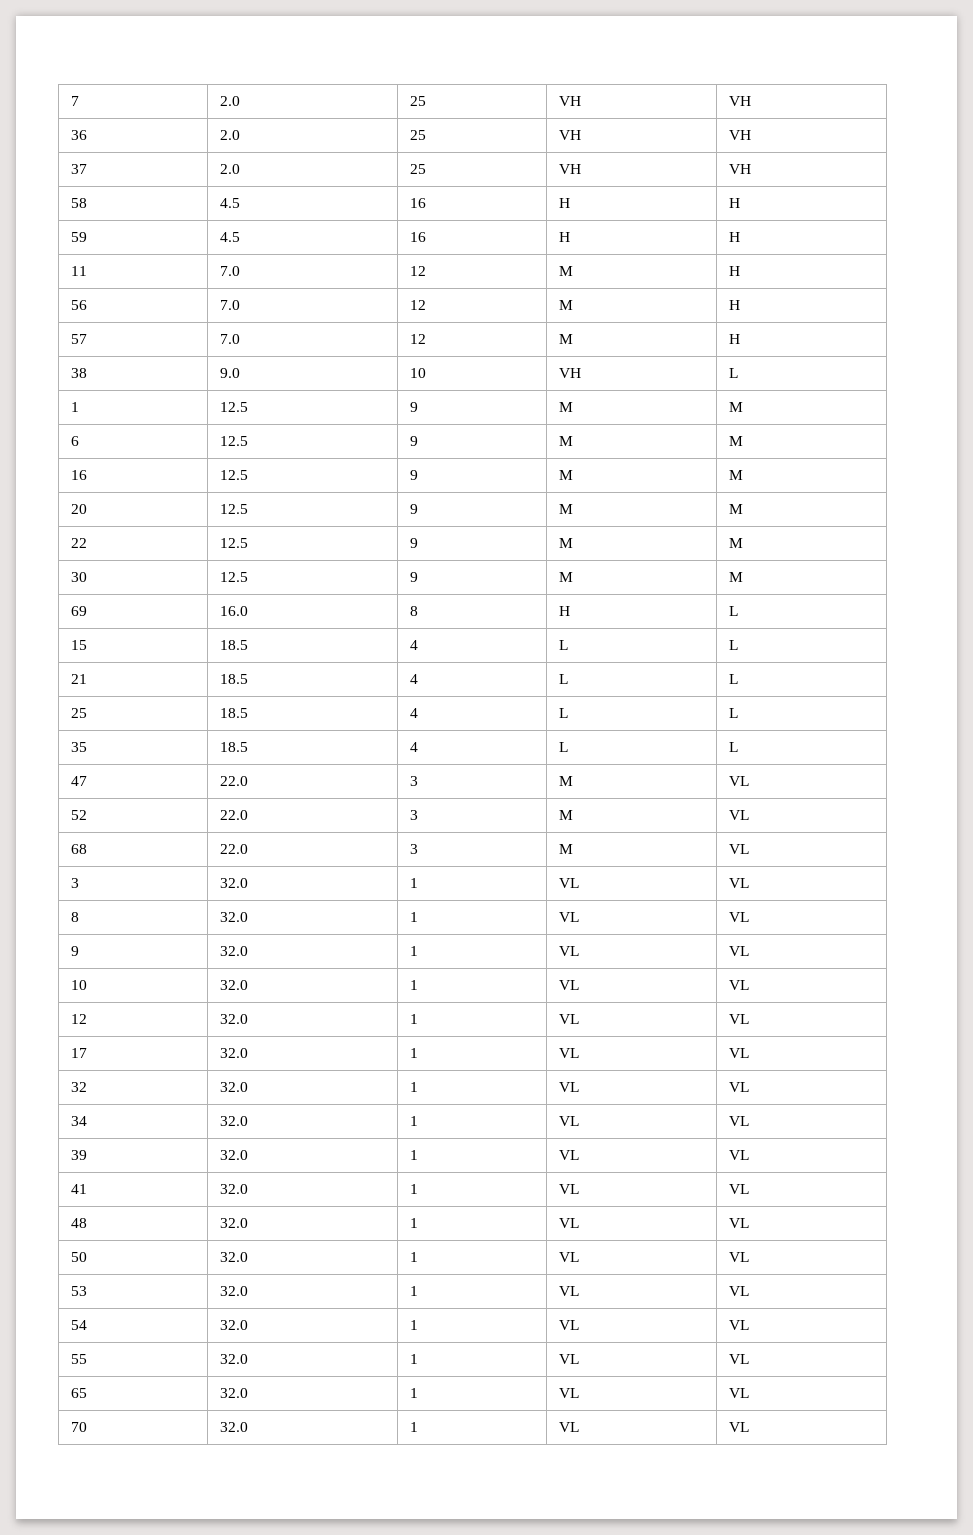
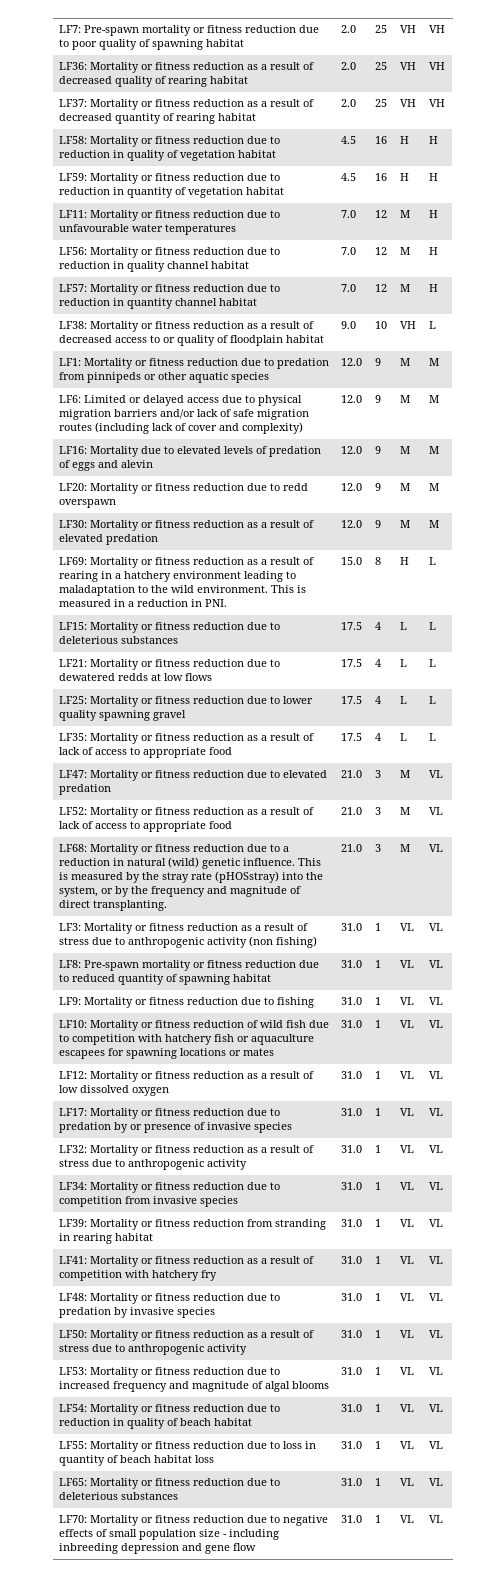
- 7 | 2.0 | 25 | VH | VH
- 36 | 2.0 | 25 | VH | VH
- 37 | 2.0 | 25 | VH | VH
- 58 | 4.5 | 16 | H | H
- 59 | 4.5 | 16 | H | H
- 11 | 7.0 | 12 | M | H
- 56 | 7.0 | 12 | M | H
- 57 | 7.0 | 12 | M | H
- 38 | 9.0 | 10 | VH | L
- 1 | 12.5 | 9 | M | M
- 6 | 12.5 | 9 | M | M
- 16 | 12.5 | 9 | M | M
- 20 | 12.5 | 9 | M | M
- 22 | 12.5 | 9 | M | M
- 30 | 12.5 | 9 | M | M
- 69 | 16.0 | 8 | H | L
- 15 | 18.5 | 4 | L | L
- 21 | 18.5 | 4 | L | L
- 25 | 18.5 | 4 | L | L
- 35 | 18.5 | 4 | L | L
- 47 | 22.0 | 3 | M | VL
- 52 | 22.0 | 3 | M | VL
- 68 | 22.0 | 3 | M | VL
- 3 | 32.0 | 1 | VL | VL
- 8 | 32.0 | 1 | VL | VL
- 9 | 32.0 | 1 | VL | VL
- 10 | 32.0 | 1 | VL | VL
- 12 | 32.0 | 1 | VL | VL
- 17 | 32.0 | 1 | VL | VL
- 32 | 32.0 | 1 | VL | VL
- 34 | 32.0 | 1 | VL | VL
- 39 | 32.0 | 1 | VL | VL
- 41 | 32.0 | 1 | VL | VL
- 48 | 32.0 | 1 | VL | VL
- 50 | 32.0 | 1 | VL | VL
- 53 | 32.0 | 1 | VL | VL
- 54 | 32.0 | 1 | VL | VL
- 55 | 32.0 | 1 | VL | VL
- 65 | 32.0 | 1 | VL | VL
- 70 | 32.0 | 1 | VL | VL
+ LF7: Pre-spawn mortality or fitness reduction due to poor quality of spawning habitat | 2.0 | 25 | VH | VH
+ LF36: Mortality or fitness reduction as a result of decreased quality of rearing habitat | 2.0 | 25 | VH | VH
+ LF37: Mortality or fitness reduction as a result of decreased quantity of rearing habitat | 2.0 | 25 | VH | VH
+ LF58: Mortality or fitness reduction due to reduction in quality of vegetation habitat | 4.5 | 16 | H | H
+ LF59: Mortality or fitness reduction due to reduction in quantity of vegetation habitat | 4.5 | 16 | H | H
+ LF11: Mortality or fitness reduction due to unfavourable water temperatures | 7.0 | 12 | M | H
+ LF56: Mortality or fitness reduction due to reduction in quality channel habitat | 7.0 | 12 | M | H
+ LF57: Mortality or fitness reduction due to reduction in quantity channel habitat | 7.0 | 12 | M | H
+ LF38: Mortality or fitness reduction as a result of decreased access to or quality of floodplain habitat | 9.0 | 10 | VH | L
+ LF1: Mortality or fitness reduction due to predation from pinnipeds or other aquatic species | 12.0 | 9 | M | M
+ LF6: Limited or delayed access due to physical migration barriers and/or lack of safe migration routes (including lack of cover and complexity) | 12.0 | 9 | M | M
+ LF16: Mortality due to elevated levels of predation of eggs and alevin | 12.0 | 9 | M | M
+ LF20: Mortality or fitness reduction due to redd overspawn | 12.0 | 9 | M | M
+ LF30: Mortality or fitness reduction as a result of elevated predation | 12.0 | 9 | M | M
+ LF69: Mortality or fitness reduction as a result of rearing in a hatchery environment leading to maladaptation to the wild environment. This is measured in a reduction in PNI. | 15.0 | 8 | H | L
+ LF15: Mortality or fitness reduction due to deleterious substances | 17.5 | 4 | L | L
+ LF21: Mortality or fitness reduction due to dewatered redds at low flows | 17.5 | 4 | L | L
+ LF25: Mortality or fitness reduction due to lower quality spawning gravel | 17.5 | 4 | L | L
+ LF35: Mortality or fitness reduction as a result of lack of access to appropriate food | 17.5 | 4 | L | L
+ LF47: Mortality or fitness reduction due to elevated predation | 21.0 | 3 | M | VL
+ LF52: Mortality or fitness reduction as a result of lack of access to appropriate food | 21.0 | 3 | M | VL
+ LF68: Mortality or fitness reduction due to a reduction in natural (wild) genetic influence. This is measured by the stray rate (pHOSstray) into the system, or by the frequency and magnitude of direct transplanting. | 21.0 | 3 | M | VL
+ LF3: Mortality or fitness reduction as a result of stress due to anthropogenic activity (non fishing) | 31.0 | 1 | VL | VL
+ LF8: Pre-spawn mortality or fitness reduction due to reduced quantity of spawning habitat | 31.0 | 1 | VL | VL
+ LF9: Mortality or fitness reduction due to fishing | 31.0 | 1 | VL | VL
+ LF10: Mortality or fitness reduction of wild fish due to competition with hatchery fish or aquaculture escapees for spawning locations or mates | 31.0 | 1 | VL | VL
+ LF12: Mortality or fitness reduction as a result of low dissolved oxygen | 31.0 | 1 | VL | VL
+ LF17: Mortality or fitness reduction due to predation by or presence of invasive species | 31.0 | 1 | VL | VL
+ LF32: Mortality or fitness reduction as a result of stress due to anthropogenic activity | 31.0 | 1 | VL | VL
+ LF34: Mortality or fitness reduction due to competition from invasive species | 31.0 | 1 | VL | VL
+ LF39: Mortality or fitness reduction from stranding in rearing habitat | 31.0 | 1 | VL | VL
+ LF41: Mortality or fitness reduction as a result of competition with hatchery fry | 31.0 | 1 | VL | VL
+ LF48: Mortality or fitness reduction due to predation by invasive species | 31.0 | 1 | VL | VL
+ LF50: Mortality or fitness reduction as a result of stress due to anthropogenic activity | 31.0 | 1 | VL | VL
+ LF53: Mortality or fitness reduction due to increased frequency and magnitude of algal blooms | 31.0 | 1 | VL | VL
+ LF54: Mortality or fitness reduction due to reduction in quality of beach habitat | 31.0 | 1 | VL | VL
+ LF55: Mortality or fitness reduction due to loss in quantity of beach habitat loss | 31.0 | 1 | VL | VL
+ LF65: Mortality or fitness reduction due to deleterious substances | 31.0 | 1 | VL | VL
+ LF70: Mortality or fitness reduction due to negative effects of small population size - including inbreeding depression and gene flow | 31.0 | 1 | VL | VL

